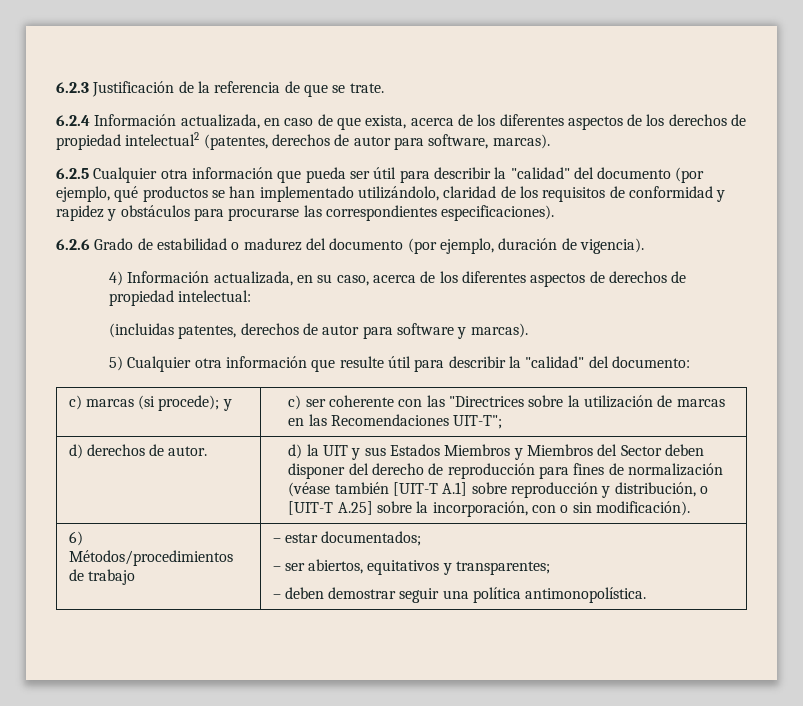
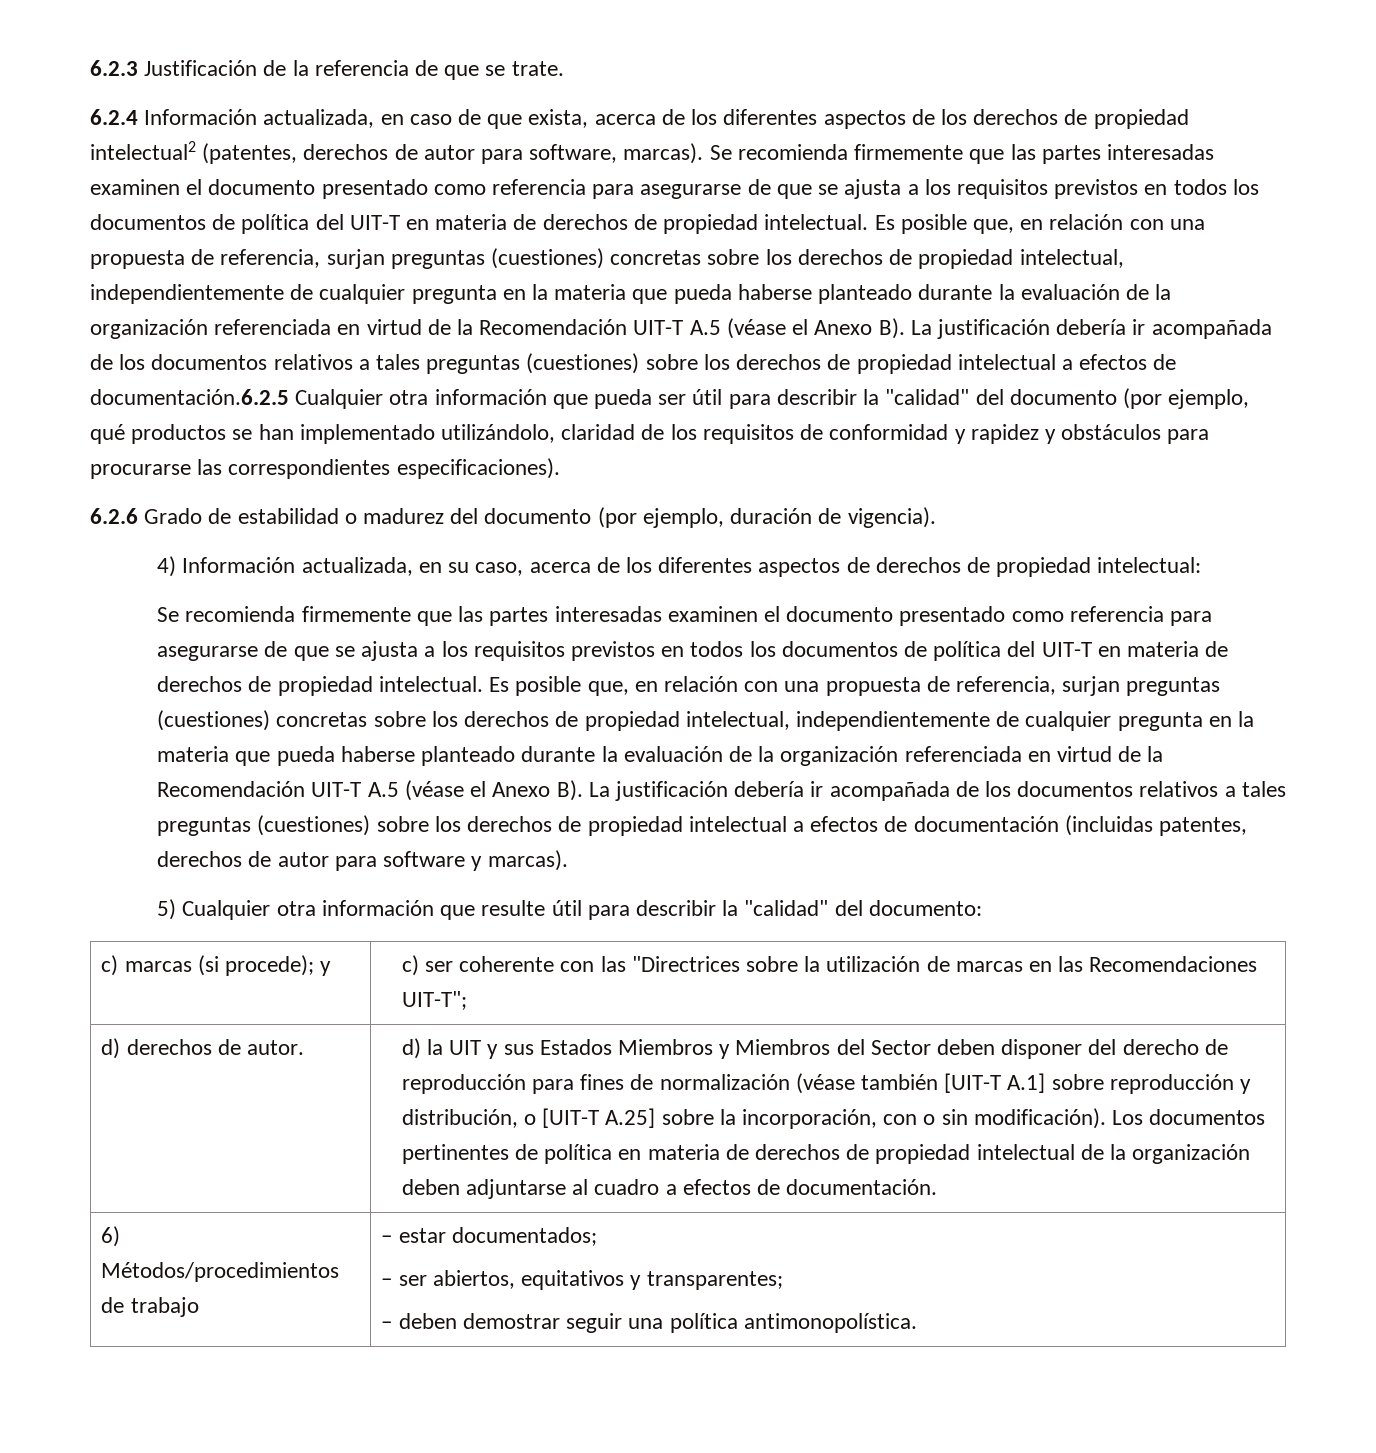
- 6.2.4 Información actualizada, en caso de que exista, acerca de los diferentes aspectos de los derechos de propiedad intelectual2 (patentes, derechos de autor para software, marcas).
- 6.2.5 Cualquier otra información que pueda ser útil para describir la "calidad" del documento (por ejemplo, qué productos se han implementado utilizándolo, claridad de los requisitos de conformidad y rapidez y obstáculos para procurarse las correspondientes especificaciones).
+ 6.2.4 Información actualizada, en caso de que exista, acerca de los diferentes aspectos de los derechos de propiedad intelectual2 (patentes, derechos de autor para software, marcas). Se recomienda firmemente que las partes interesadas examinen el documento presentado como referencia para asegurarse de que se ajusta a los requisitos previstos en todos los documentos de política del UIT-T en materia de derechos de propiedad intelectual. Es posible que, en relación con una propuesta de referencia, surjan preguntas (cuestiones) concretas sobre los derechos de propiedad intelectual, independientemente de cualquier pregunta en la materia que pueda haberse planteado durante la evaluación de la organización referenciada en virtud de la Recomendación UIT-T A.5 (véase el Anexo B). La justificación debería ir acompañada de los documentos relativos a tales preguntas (cuestiones) sobre los derechos de propiedad intelectual a efectos de documentación.6.2.5 Cualquier otra información que pueda ser útil para describir la "calidad" del documento (por ejemplo, qué productos se han implementado utilizándolo, claridad de los requisitos de conformidad y rapidez y obstáculos para procurarse las correspondientes especificaciones).
- (incluidas patentes, derechos de autor para software y marcas).
+ Se recomienda firmemente que las partes interesadas examinen el documento presentado como referencia para asegurarse de que se ajusta a los requisitos previstos en todos los documentos de política del UIT-T en materia de derechos de propiedad intelectual. Es posible que, en relación con una propuesta de referencia, surjan preguntas (cuestiones) concretas sobre los derechos de propiedad intelectual, independientemente de cualquier pregunta en la materia que pueda haberse planteado durante la evaluación de la organización referenciada en virtud de la Recomendación UIT-T A.5 (véase el Anexo B). La justificación debería ir acompañada de los documentos relativos a tales preguntas (cuestiones) sobre los derechos de propiedad intelectual a efectos de documentación (incluidas patentes, derechos de autor para software y marcas).
+ Los documentos pertinentes de política en materia de derechos de propiedad intelectual de la organización deben adjuntarse al cuadro a efectos de documentación.

